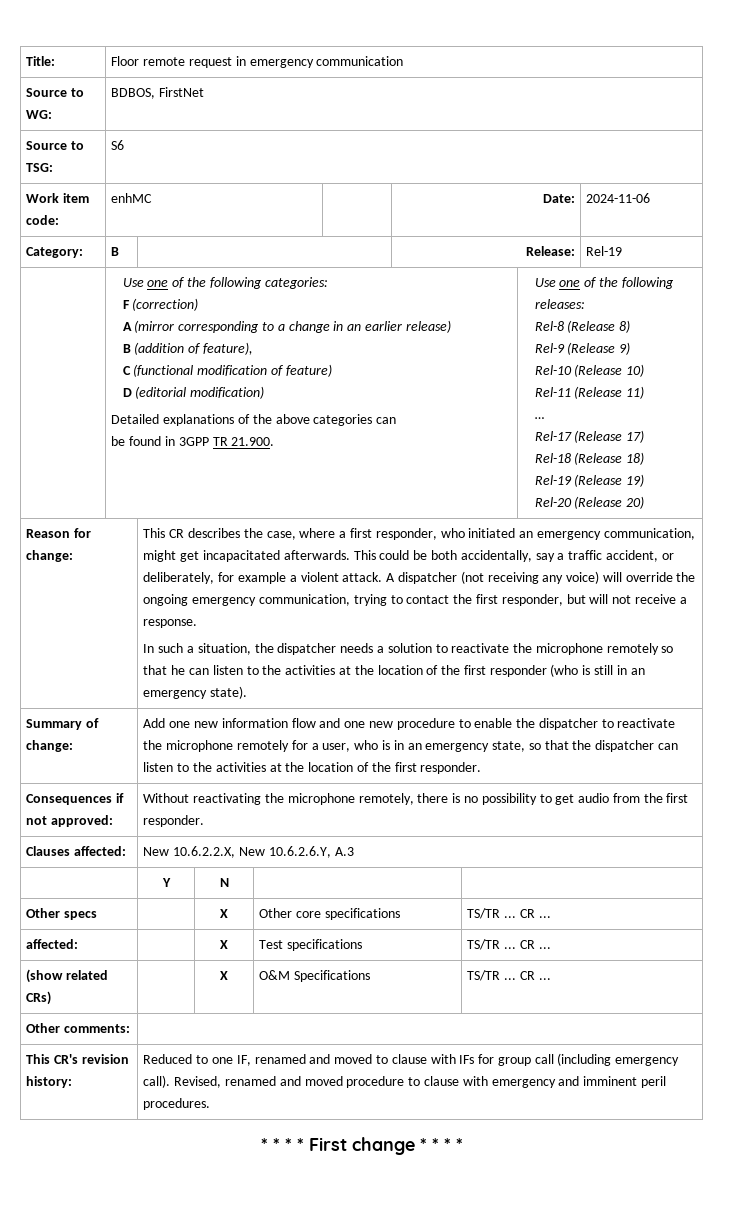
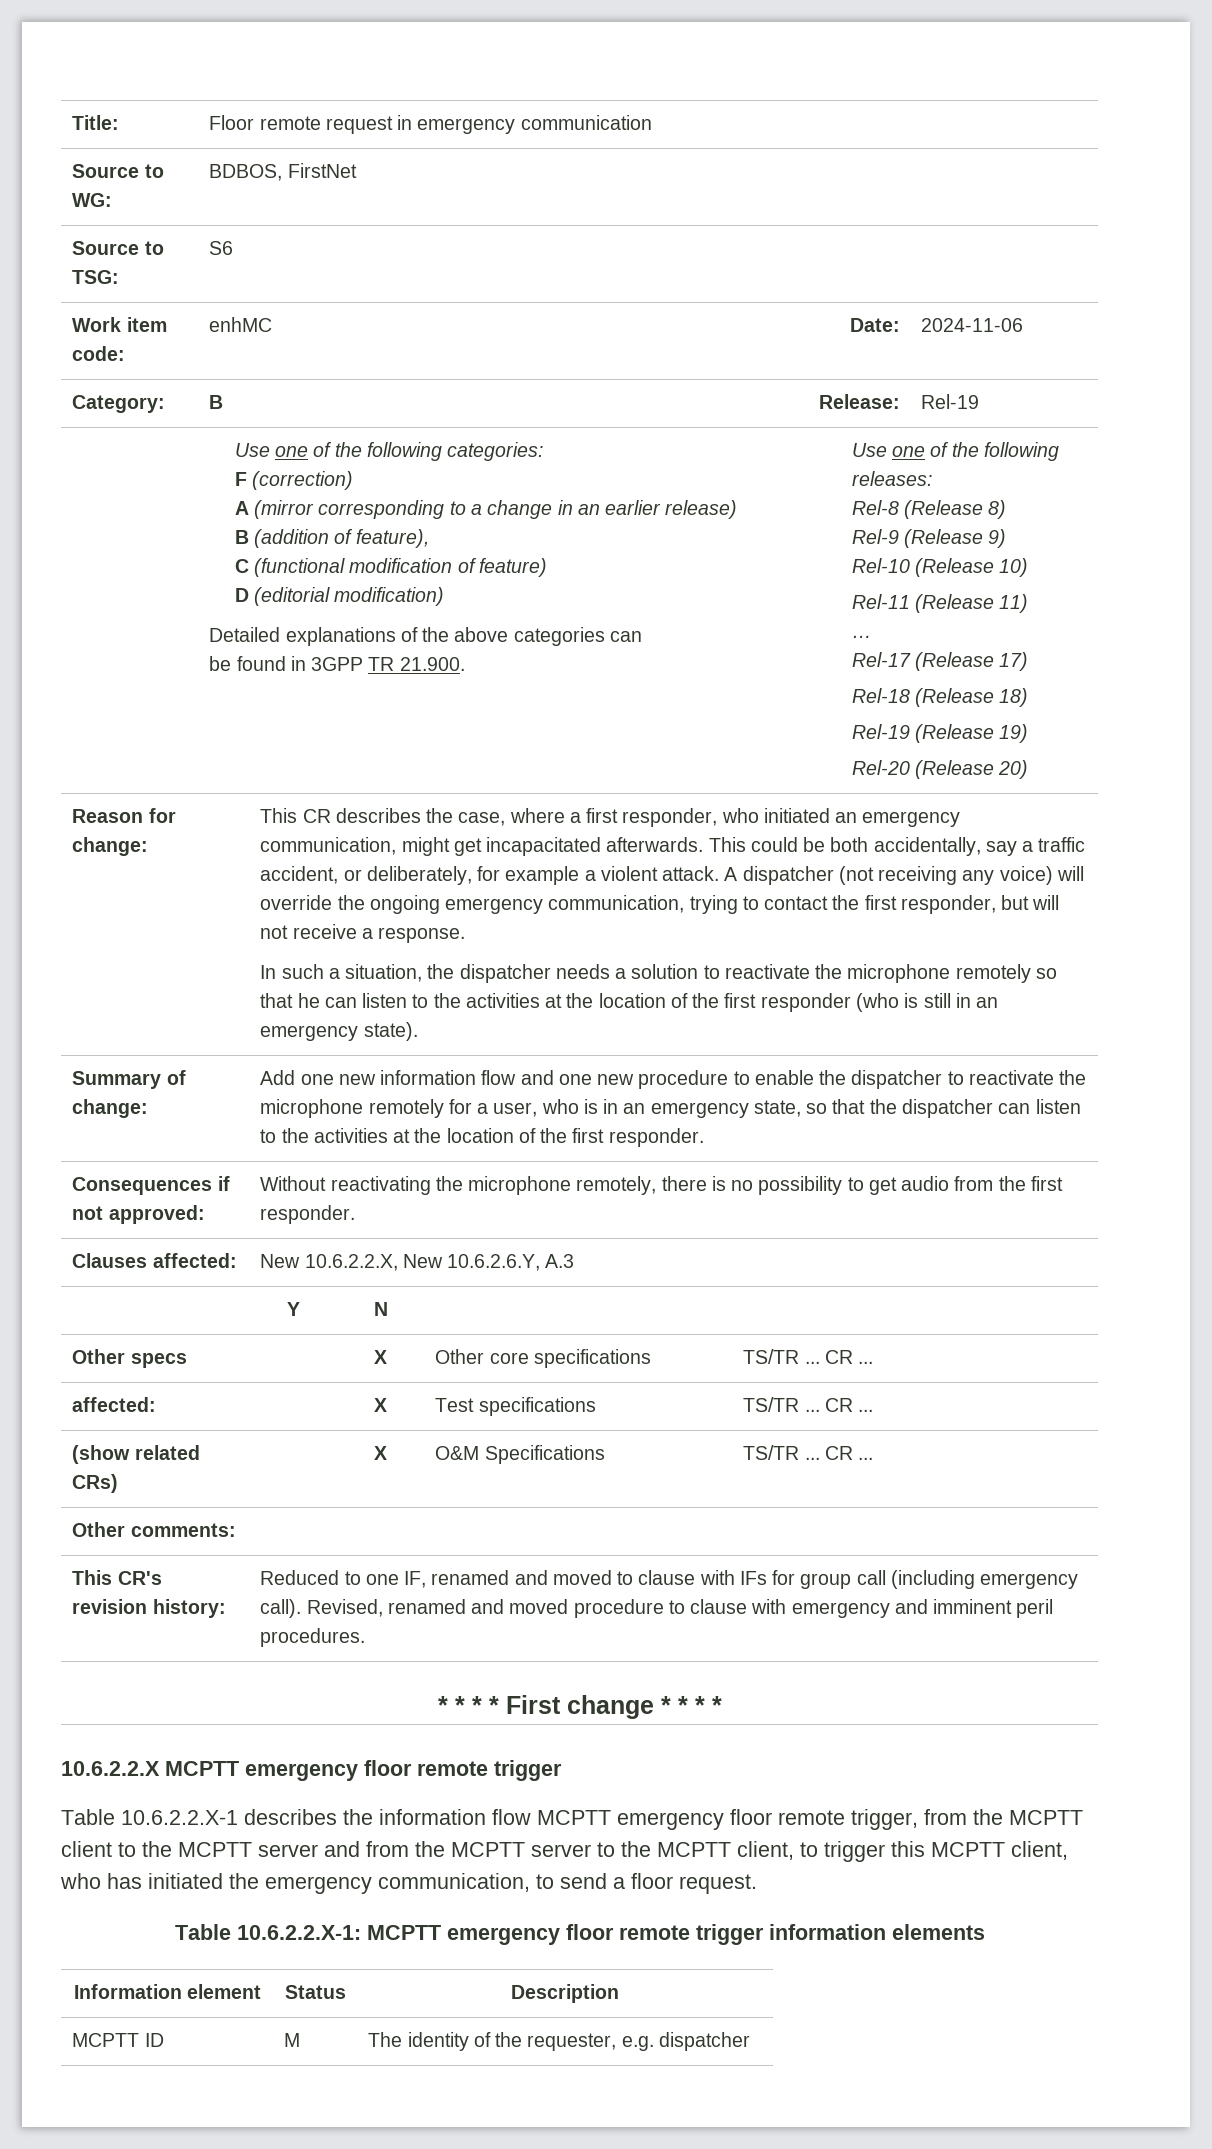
+ 10.6.2.2.X MCPTT emergency floor remote trigger
+ Table 10.6.2.2.X-1 describes the information flow MCPTT emergency floor remote trigger, from the MCPTT client to the MCPTT server and from the MCPTT server to the MCPTT client, to trigger this MCPTT client, who has initiated the emergency communication, to send a floor request.
+ Table 10.6.2.2.X-1: MCPTT emergency floor remote trigger information elements
+ Information element | Status | Description
+ MCPTT ID | M | The identity of the requester, e.g. dispatcher

